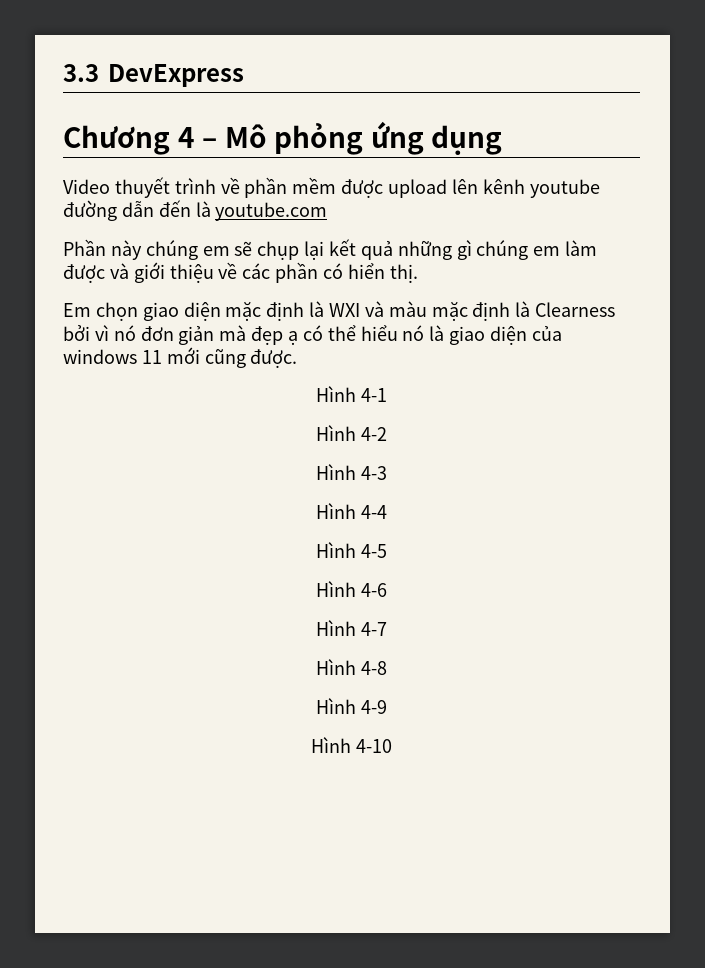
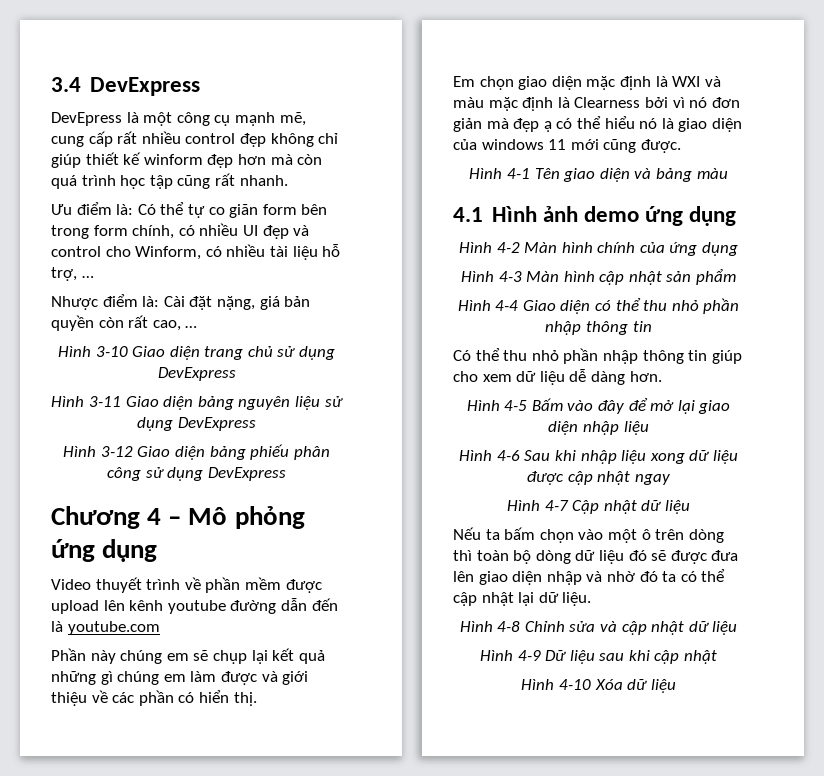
- 3.3 DevExpress
+ 3.4 DevExpress
+ DevEpress là một công cụ mạnh mẽ, cung cấp rất nhiều control đẹp không chỉ giúp thiết kế winform đẹp hơn mà còn quá trình học tập cũng rất nhanh.
+ Ưu điểm là: Có thể tự co giãn form bên trong form chính, có nhiều UI đẹp và control cho Winform, có nhiều tài liệu hỗ trợ, …
+ Nhược điểm là: Cài đặt nặng, giá bản quyền còn rất cao, …
+ Hình 3-10 Giao diện trang chủ sử dụng DevExpress
+ Hình 3-11 Giao diện bảng nguyên liệu sử dụng DevExpress
+ Hình 3-12 Giao diện bảng phiếu phân công sử dụng DevExpress
- Hình 4-1
- Hình 4-2
- Hình 4-3
- Hình 4-4
- Hình 4-5
- Hình 4-6
- Hình 4-7
- Hình 4-8
- Hình 4-9
+ Hình 4-1 Tên giao diện và bảng màu
+ 4.1 Hình ảnh demo ứng dụng
+ Hình 4-2 Màn hình chính của ứng dụng
+ Hình 4-3 Màn hình cập nhật sản phẩm
+ Hình 4-4 Giao diện có thể thu nhỏ phần nhập thông tin
+ Có thể thu nhỏ phần nhập thông tin giúp cho xem dữ liệu dễ dàng hơn.
+ Hình 4-5 Bấm vào đây để mở lại giao diện nhập liệu
+ Hình 4-6 Sau khi nhập liệu xong dữ liệu được cập nhật ngay
+ Hình 4-7 Cập nhật dữ liệu
+ Nếu ta bấm chọn vào một ô trên dòng thì toàn bộ dòng dữ liệu đó sẽ được đưa lên giao diện nhập và nhờ đó ta có thể cập nhật lại dữ liệu.
+ Hình 4-8 Chỉnh sửa và cập nhật dữ liệu
+ Hình 4-9 Dữ liệu sau khi cập nhật
- Hình 4-10
+ Hình 4-10 Xóa dữ liệu

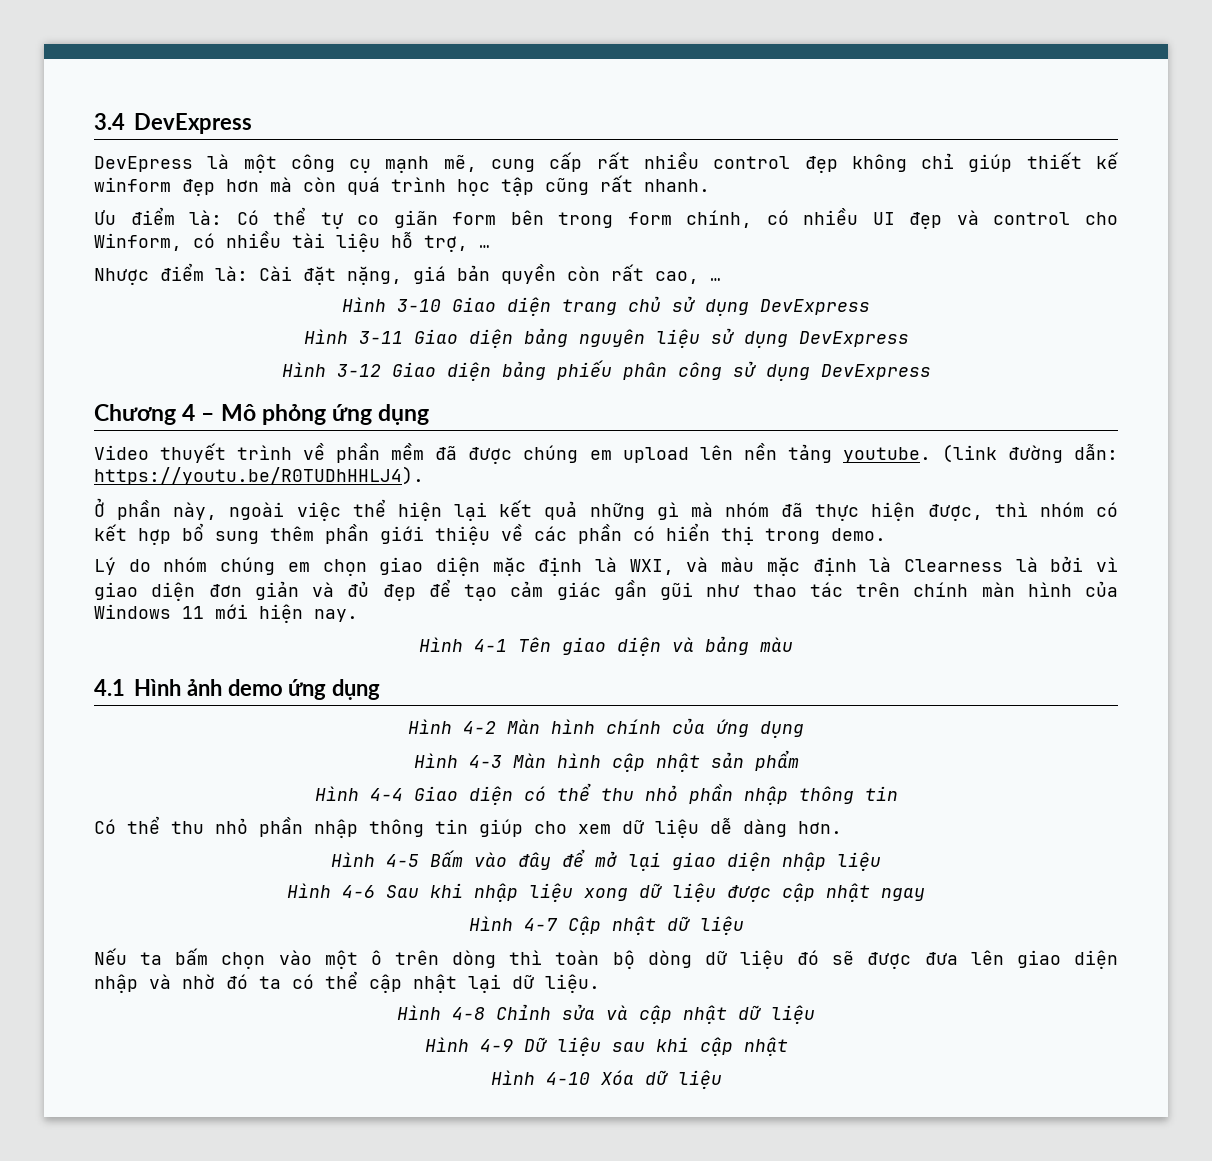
- Video thuyết trình về phần mềm được upload lên kênh youtube đường dẫn đến là youtube.com
- Phần này chúng em sẽ chụp lại kết quả những gì chúng em làm được và giới thiệu về các phần có hiển thị.
- Em chọn giao diện mặc định là WXI và màu mặc định là Clearness bởi vì nó đơn giản mà đẹp ạ có thể hiểu nó là giao diện của windows 11 mới cũng được.
+ Video thuyết trình về phần mềm đã được chúng em upload lên nền tảng youtube. (link đường dẫn: https://youtu.be/R0TUDhHHLJ4).
+ Ở phần này, ngoài việc thể hiện lại kết quả những gì mà nhóm đã thực hiện được, thì nhóm có kết hợp bổ sung thêm phần giới thiệu về các phần có hiển thị trong demo.
+ Lý do nhóm chúng em chọn giao diện mặc định là WXI, và màu mặc định là Clearness là bởi vì giao diện đơn giản và đủ đẹp để tạo cảm giác gần gũi như thao tác trên chính màn hình của Windows 11 mới hiện nay.

